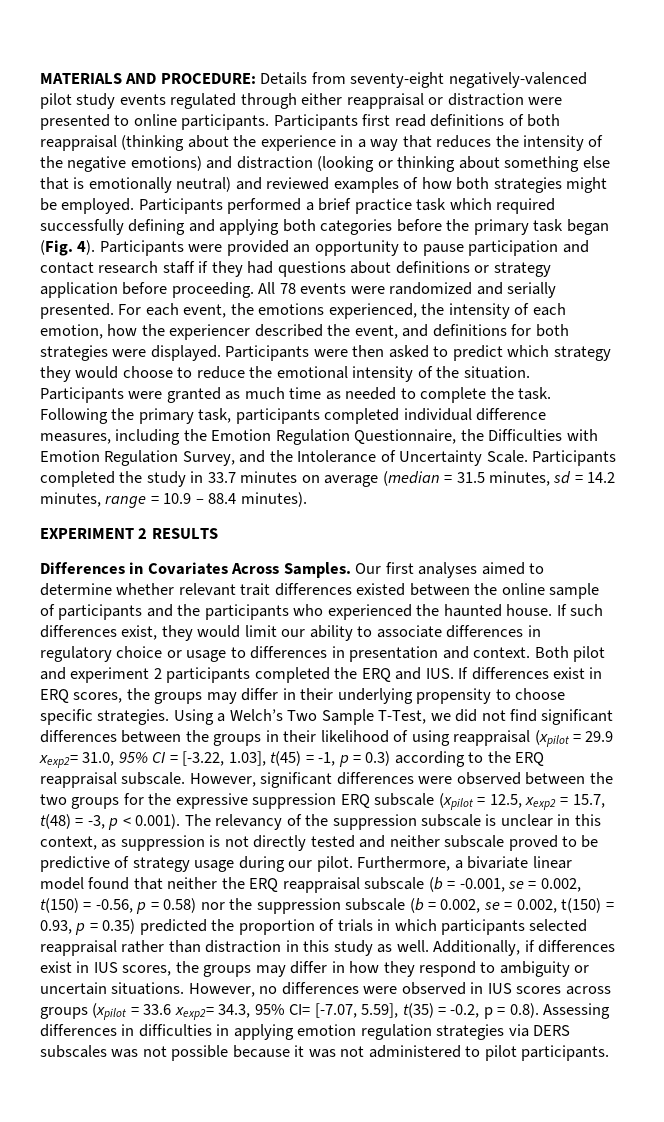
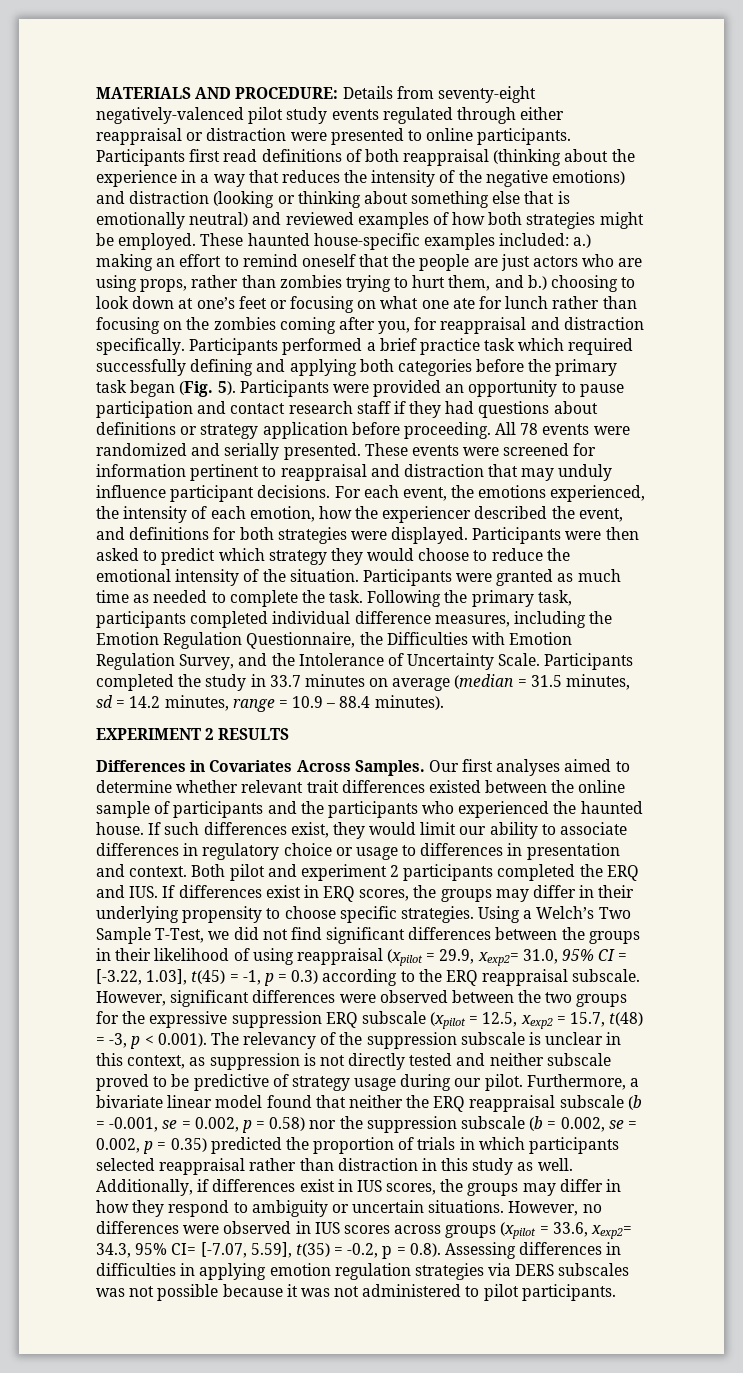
+ These haunted house-specific examples included: a.) making an effort to remind oneself that the people are just actors who are using props, rather than zombies trying to hurt them, and b.) choosing to look down at one’s feet or focusing on what one ate for lunch rather than focusing on the zombies coming after you, for reappraisal and distraction specifically.
- Participants performed a brief practice task which required successfully defining and applying both categories before the primary task began (Fig. 4).
+ Participants performed a brief practice task which required successfully defining and applying both categories before the primary task began (Fig. 5).
+ These events were screened for information pertinent to reappraisal and distraction that may unduly influence participant decisions.
- Using a Welch’s Two Sample T-Test, we did not find significant differences between the groups in their likelihood of using reappraisal (xpilot = 29.9 xexp2= 31.0, 95% CI = [-3.22, 1.03], t(45) = -1, p = 0.3) according to the ERQ reappraisal subscale.
+ Using a Welch’s Two Sample T-Test, we did not find significant differences between the groups in their likelihood of using reappraisal (xpilot = 29.9, xexp2= 31.0, 95% CI = [-3.22, 1.03], t(45) = -1, p = 0.3) according to the ERQ reappraisal subscale.
- Furthermore, a bivariate linear model found that neither the ERQ reappraisal subscale (b = -0.001, se = 0.002, t(150) = -0.56, p = 0.58) nor the suppression subscale (b = 0.002, se = 0.002, t(150) = 0.93, p = 0.35) predicted the proportion of trials in which participants selected reappraisal rather than distraction in this study as well.
+ Furthermore, a bivariate linear model found that neither the ERQ reappraisal subscale (b = -0.001, se = 0.002, p = 0.58) nor the suppression subscale (b = 0.002, se = 0.002, p = 0.35) predicted the proportion of trials in which participants selected reappraisal rather than distraction in this study as well.
- However, no differences were observed in IUS scores across groups (xpilot = 33.6 xexp2= 34.3, 95% CI= [-7.07, 5.59], t(35) = -0.2, p = 0.8). Assessing differences in difficulties in applying emotion regulation strategies via DERS subscales was not possible because it was not administered to pilot participants.
+ However, no differences were observed in IUS scores across groups (xpilot = 33.6, xexp2= 34.3, 95% CI= [-7.07, 5.59], t(35) = -0.2, p = 0.8). Assessing differences in difficulties in applying emotion regulation strategies via DERS subscales was not possible because it was not administered to pilot participants.

